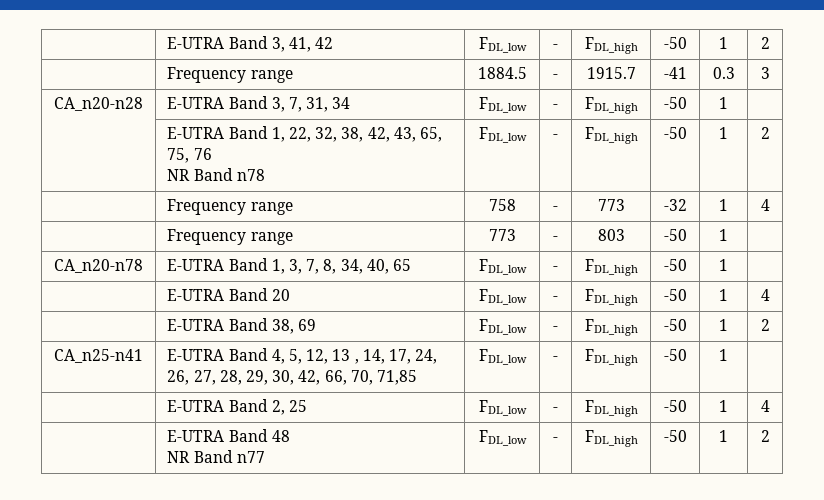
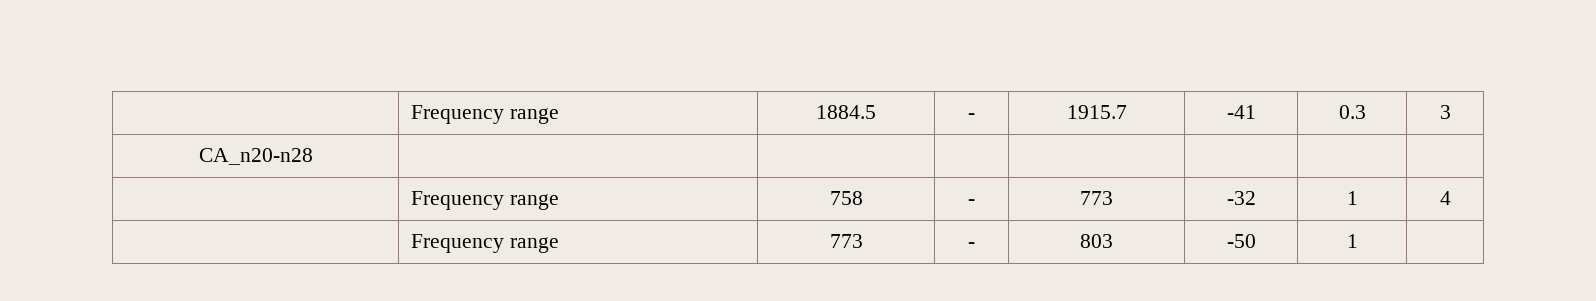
- | E-UTRA Band 3, 41, 42 | FDL_low | - | FDL_high | -50 | 1 | 2
- CA_n20-n28 | E-UTRA Band 3, 7, 31, 34 | FDL_low | - | FDL_high | -50 | 1 |
- | E-UTRA Band 1, 22, 32, 38, 42, 43, 65, 75, 76
- NR Band n78 | FDL_low | - | FDL_high | -50 | 1 | 2
+ CA_n20-n28 | | | | | | |
- CA_n20-n78 | E-UTRA Band 1, 3, 7, 8, 34, 40, 65 | FDL_low | - | FDL_high | -50 | 1 |
- | E-UTRA Band 20 | FDL_low | - | FDL_high | -50 | 1 | 4
- | E-UTRA Band 38, 69 | FDL_low | - | FDL_high | -50 | 1 | 2
- CA_n25-n41 | E-UTRA Band 4, 5, 12, 13 , 14, 17, 24, 26, 27, 28, 29, 30, 42, 66, 70, 71,85 | FDL_low | - | FDL_high | -50 | 1 |
- | E-UTRA Band 2, 25 | FDL_low | - | FDL_high | -50 | 1 | 4
- | E-UTRA Band 48
- NR Band n77 | FDL_low | - | FDL_high | -50 | 1 | 2

